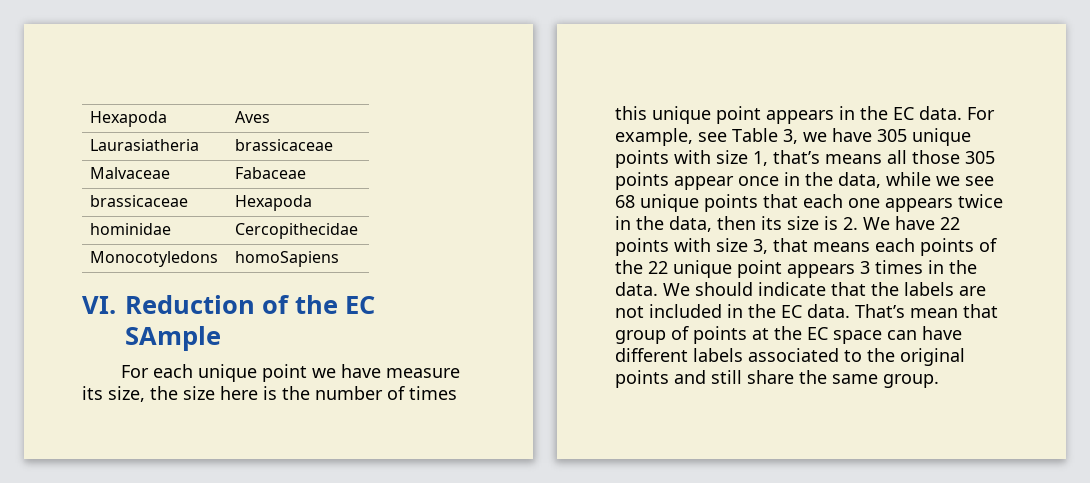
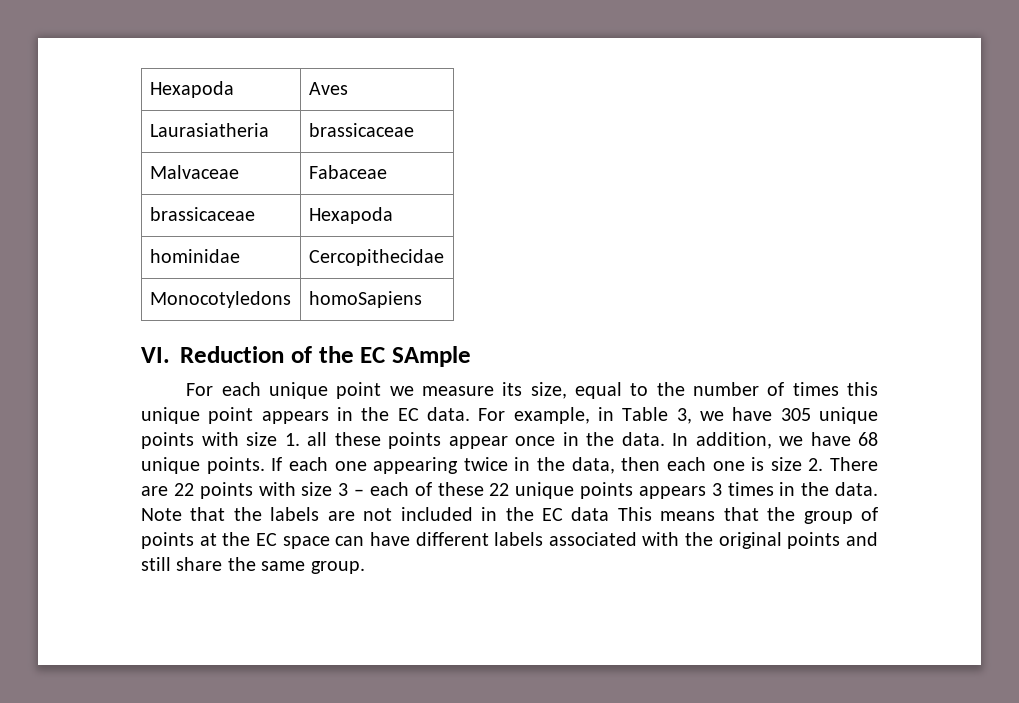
- For each unique point we have measure its size, the size here is the number of times this unique point appears in the EC data.
+ For each unique point we measure its size, equal to the number of times this unique point appears in the EC data.
- For example, see Table 3, we have 305 unique points with size 1, that’s means all those 305 points appear once in the data, while we see 68 unique points that each one appears twice in the data, then its size is 2. We have 22 points with size 3, that means each points of the 22 unique point appears 3 times in the data.
+ For example, in Table 3, we have 305 unique points with size 1. all these points appear once in the data. In addition, we have 68 unique points. If each one appearing twice in the data, then each one is size 2. There are 22 points with size 3 – each of these 22 unique points appears 3 times in the data.
- We should indicate that the labels are not included in the EC data. That’s mean that group of points at the EC space can have different labels associated to the original points and still share the same group.
+ Note that the labels are not included in the EC data This means that the group of points at the EC space can have different labels associated with the original points and still share the same group.

